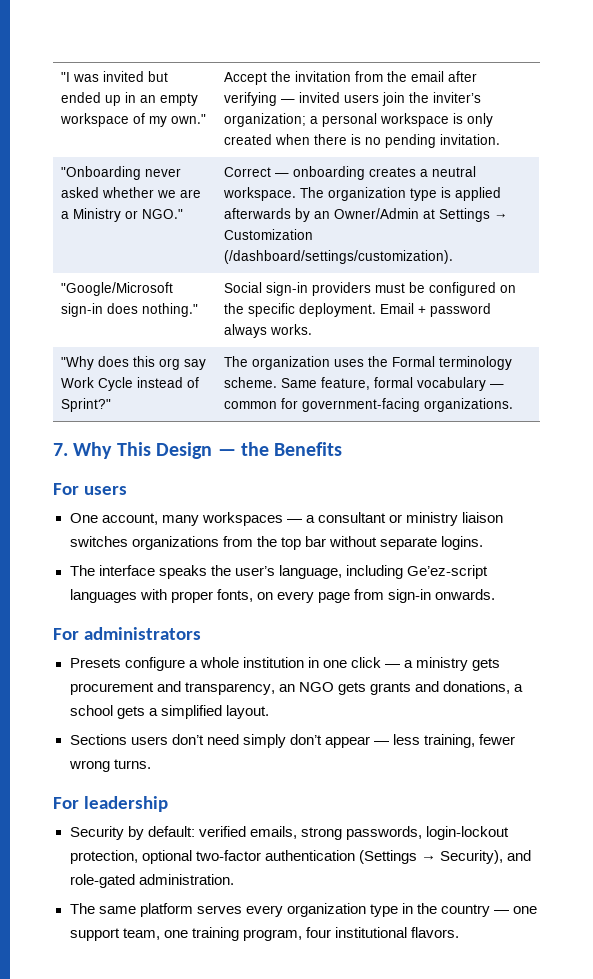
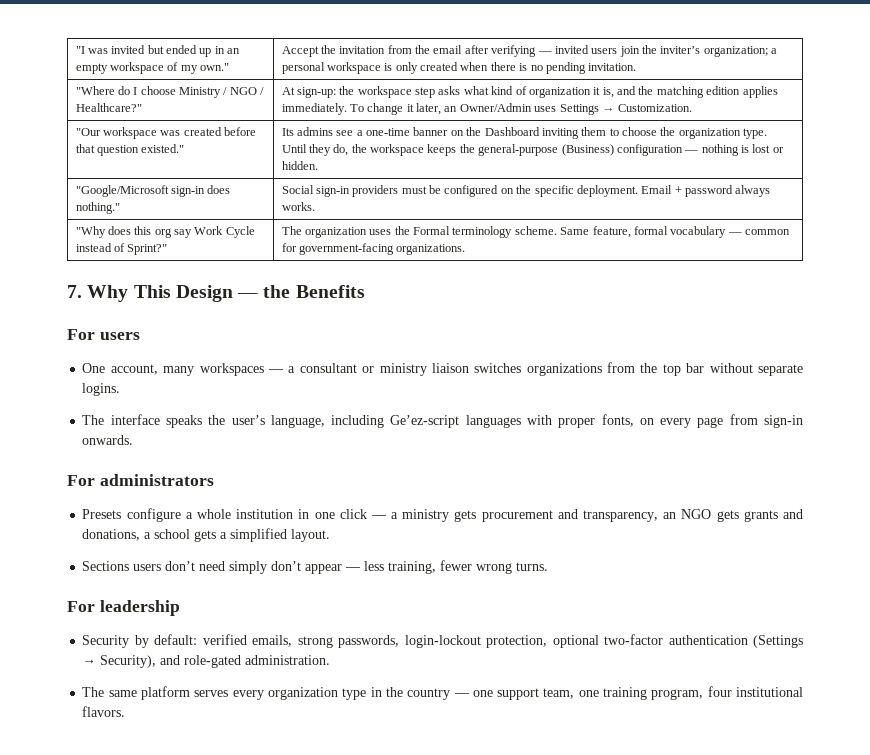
- "Onboarding never asked whether we are a Ministry or NGO." | Correct — onboarding creates a neutral workspace. The organization type is applied afterwards by an Owner/Admin at Settings → Customization (/dashboard/settings/customization).
+ "Where do I choose Ministry / NGO / Healthcare?" | At sign-up: the workspace step asks what kind of organization it is, and the matching edition applies immediately. To change it later, an Owner/Admin uses Settings → Customization.
+ "Our workspace was created before that question existed." | Its admins see a one-time banner on the Dashboard inviting them to choose the organization type. Until they do, the workspace keeps the general-purpose (Business) configuration — nothing is lost or hidden.

